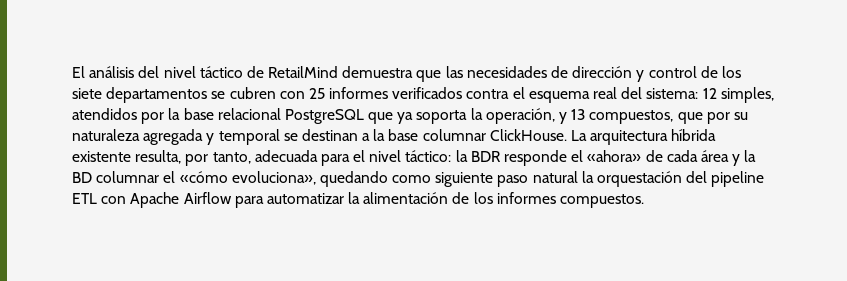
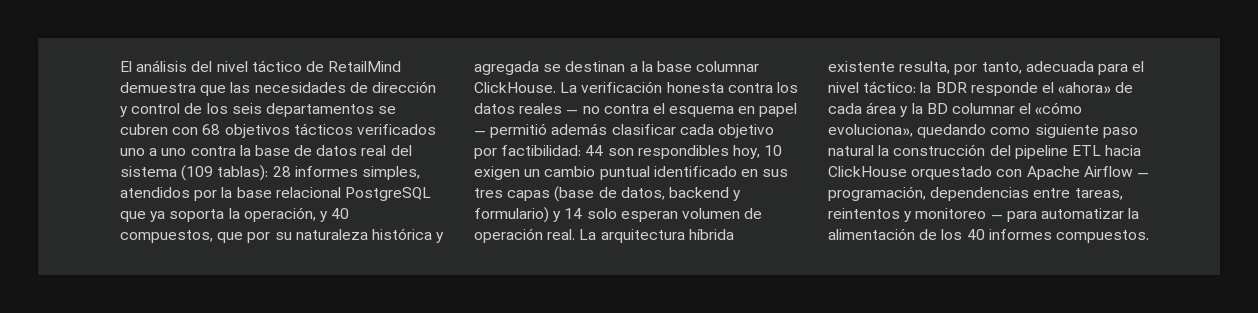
- El análisis del nivel táctico de RetailMind demuestra que las necesidades de dirección y control de los siete departamentos se cubren con 25 informes verificados contra el esquema real del sistema: 12 simples, atendidos por la base relacional PostgreSQL que ya soporta la operación, y 13 compuestos, que por su naturaleza agregada y temporal se destinan a la base columnar ClickHouse.
+ El análisis del nivel táctico de RetailMind demuestra que las necesidades de dirección y control de los seis departamentos se cubren con 68 objetivos tácticos verificados uno a uno contra la base de datos real del sistema (109 tablas): 28 informes simples, atendidos por la base relacional PostgreSQL que ya soporta la operación, y 40 compuestos, que por su naturaleza histórica y agregada se destinan a la base columnar ClickHouse.
- La arquitectura híbrida existente resulta, por tanto, adecuada para el nivel táctico: la BDR responde el «ahora» de cada área y la BD columnar el «cómo evoluciona», quedando como siguiente paso natural la orquestación del pipeline ETL con Apache Airflow para automatizar la alimentación de los informes compuestos.
+ La verificación honesta contra los datos reales — no contra el esquema en papel — permitió además clasificar cada objetivo por factibilidad: 44 son respondibles hoy, 10 exigen un cambio puntual identificado en sus tres capas (base de datos, backend y formulario) y 14 solo esperan volumen de operación real. La arquitectura híbrida existente resulta, por tanto, adecuada para el nivel táctico: la BDR responde el «ahora» de cada área y la BD columnar el «cómo evoluciona», quedando como siguiente paso natural la construcción del pipeline ETL hacia ClickHouse orquestado con Apache Airflow — programación, dependencias entre tareas, reintentos y monitoreo — para automatizar la alimentación de los 40 informes compuestos.

